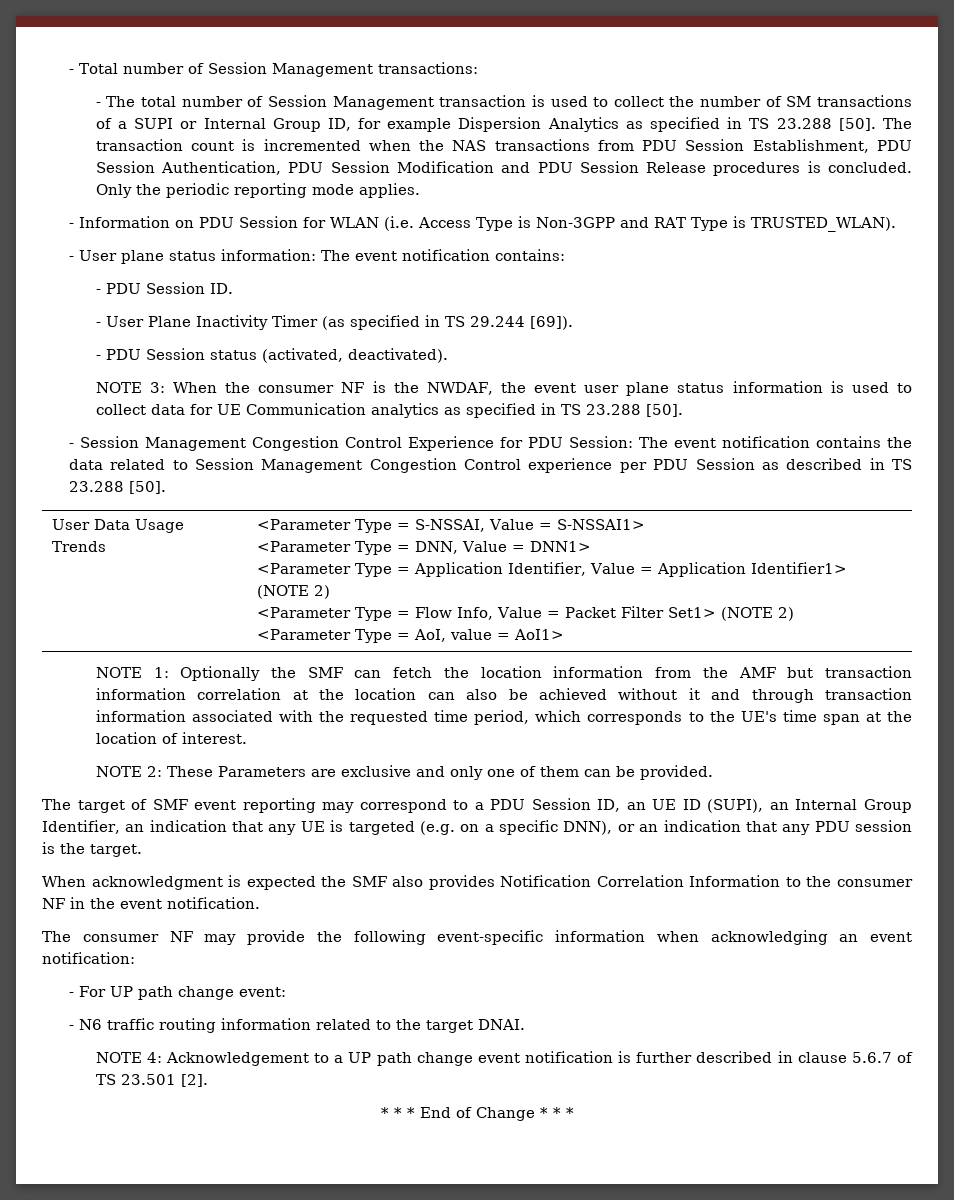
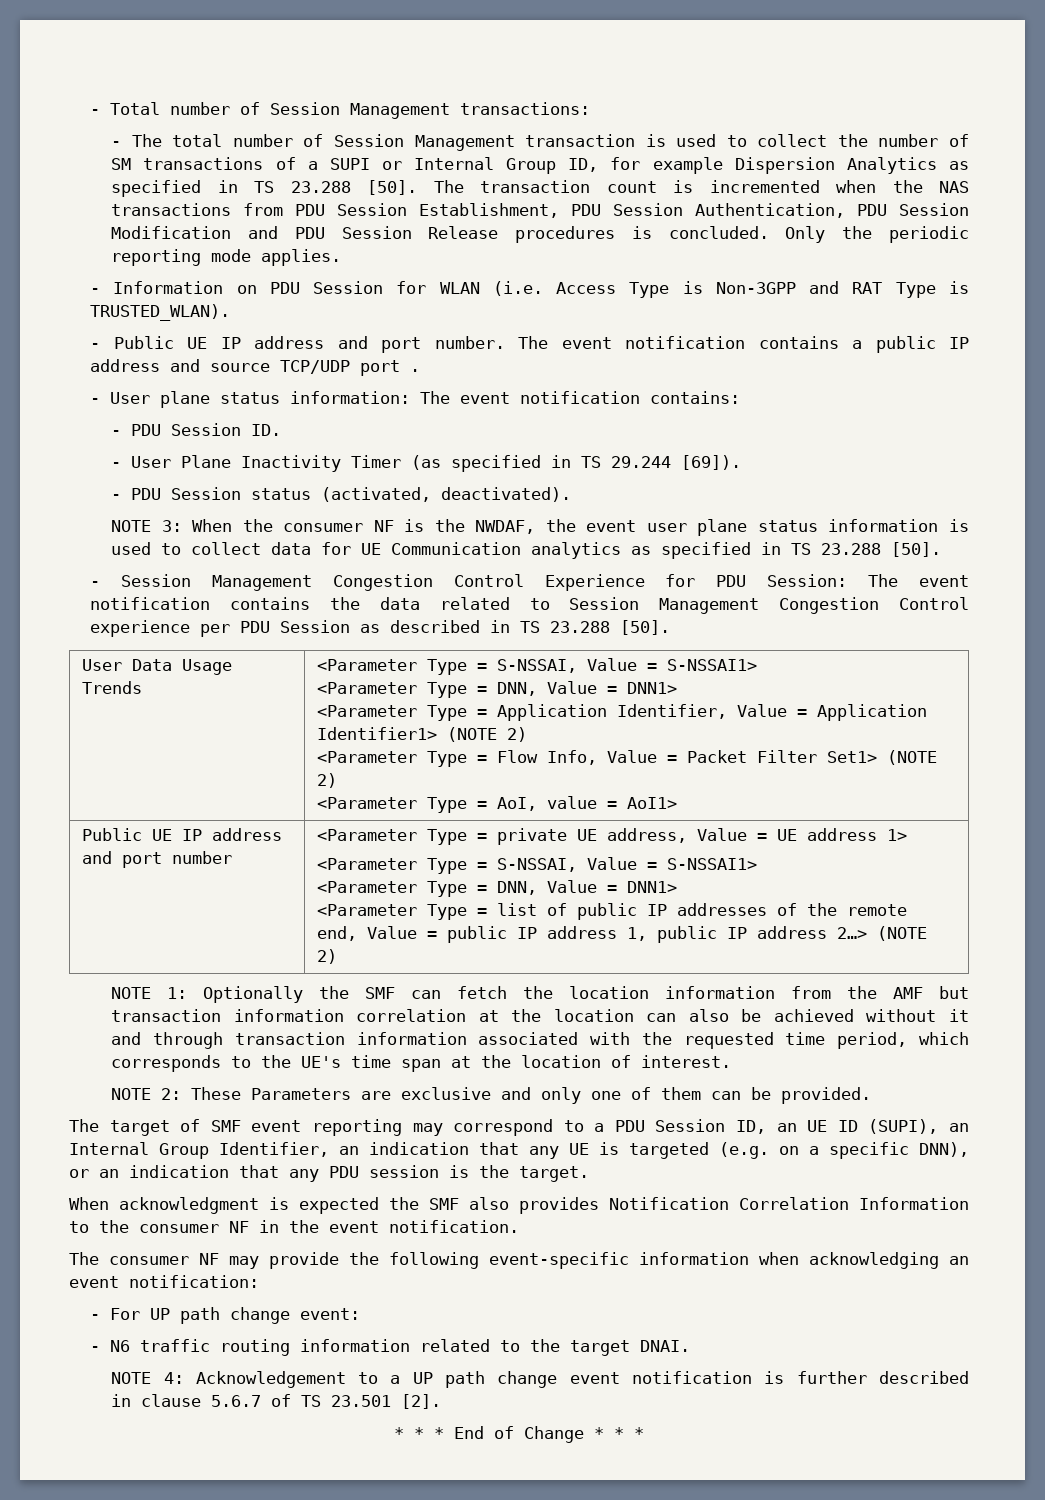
+ - Public UE IP address and port number. The event notification contains a public IP address and source TCP/UDP port .
+ Public UE IP address and port number | <Parameter Type = private UE address, Value = UE address 1>
+ <Parameter Type = S-NSSAI, Value = S-NSSAI1>
+ <Parameter Type = DNN, Value = DNN1>
+ <Parameter Type = list of public IP addresses of the remote end, Value = public IP address 1, public IP address 2…> (NOTE 2)

